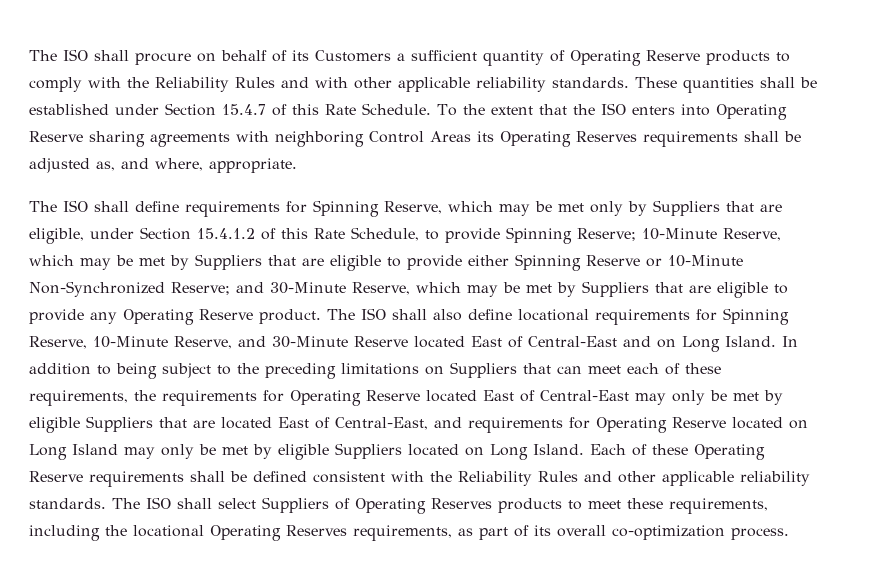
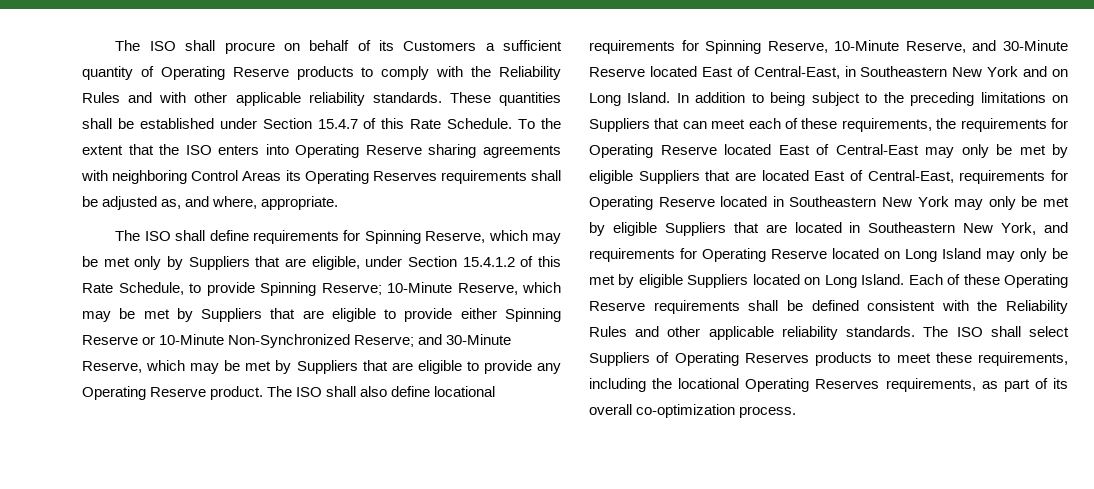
- The ISO shall also define locational requirements for Spinning Reserve, 10-Minute Reserve, and 30-Minute Reserve located East of Central-East and on Long Island.
+ The ISO shall also define locational requirements for Spinning Reserve, 10-Minute Reserve, and 30-Minute Reserve located East of Central-East, in Southeastern New York and on Long Island.
- In addition to being subject to the preceding limitations on Suppliers that can meet each of these requirements, the requirements for Operating Reserve located East of Central-East may only be met by eligible Suppliers that are located East of Central-East, and requirements for Operating Reserve located on Long Island may only be met by eligible Suppliers located on Long Island.
+ In addition to being subject to the preceding limitations on Suppliers that can meet each of these requirements, the requirements for Operating Reserve located East of Central-East may only be met by eligible Suppliers that are located East of Central-East, requirements for Operating Reserve located in Southeastern New York may only be met by eligible Suppliers that are located in Southeastern New York, and requirements for Operating Reserve located on Long Island may only be met by eligible Suppliers located on Long Island.

